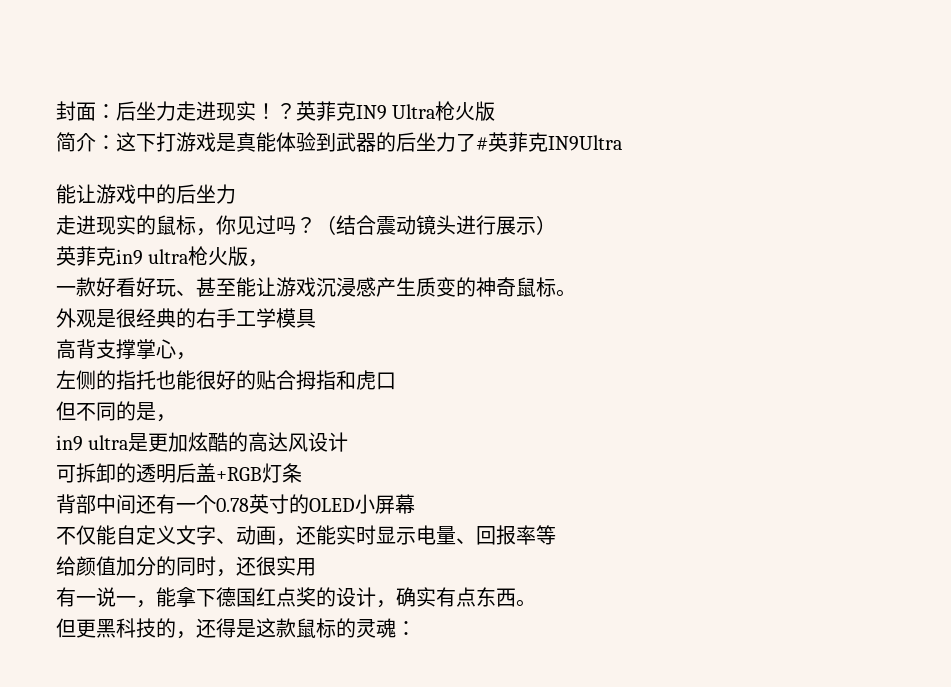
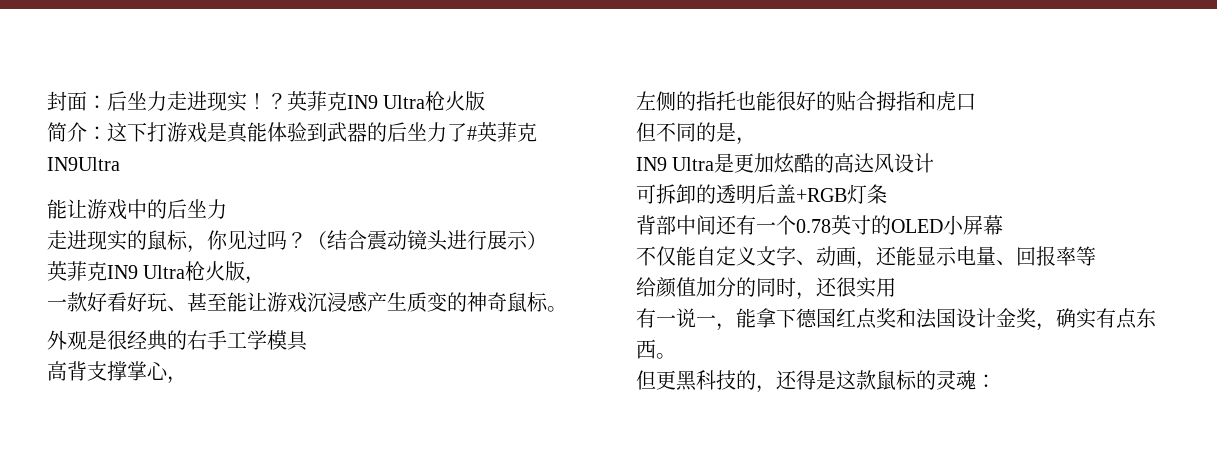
- 英菲克in9 ultra枪火版，
+ 英菲克IN9 Ultra枪火版，
- in9 ultra是更加炫酷的高达风设计
+ IN9 Ultra是更加炫酷的高达风设计
- 不仅能自定义文字、动画，还能实时显示电量、回报率等
+ 不仅能自定义文字、动画，还能显示电量、回报率等
- 有一说一，能拿下德国红点奖的设计，确实有点东西。
+ 有一说一，能拿下德国红点奖和法国设计金奖，确实有点东西。

